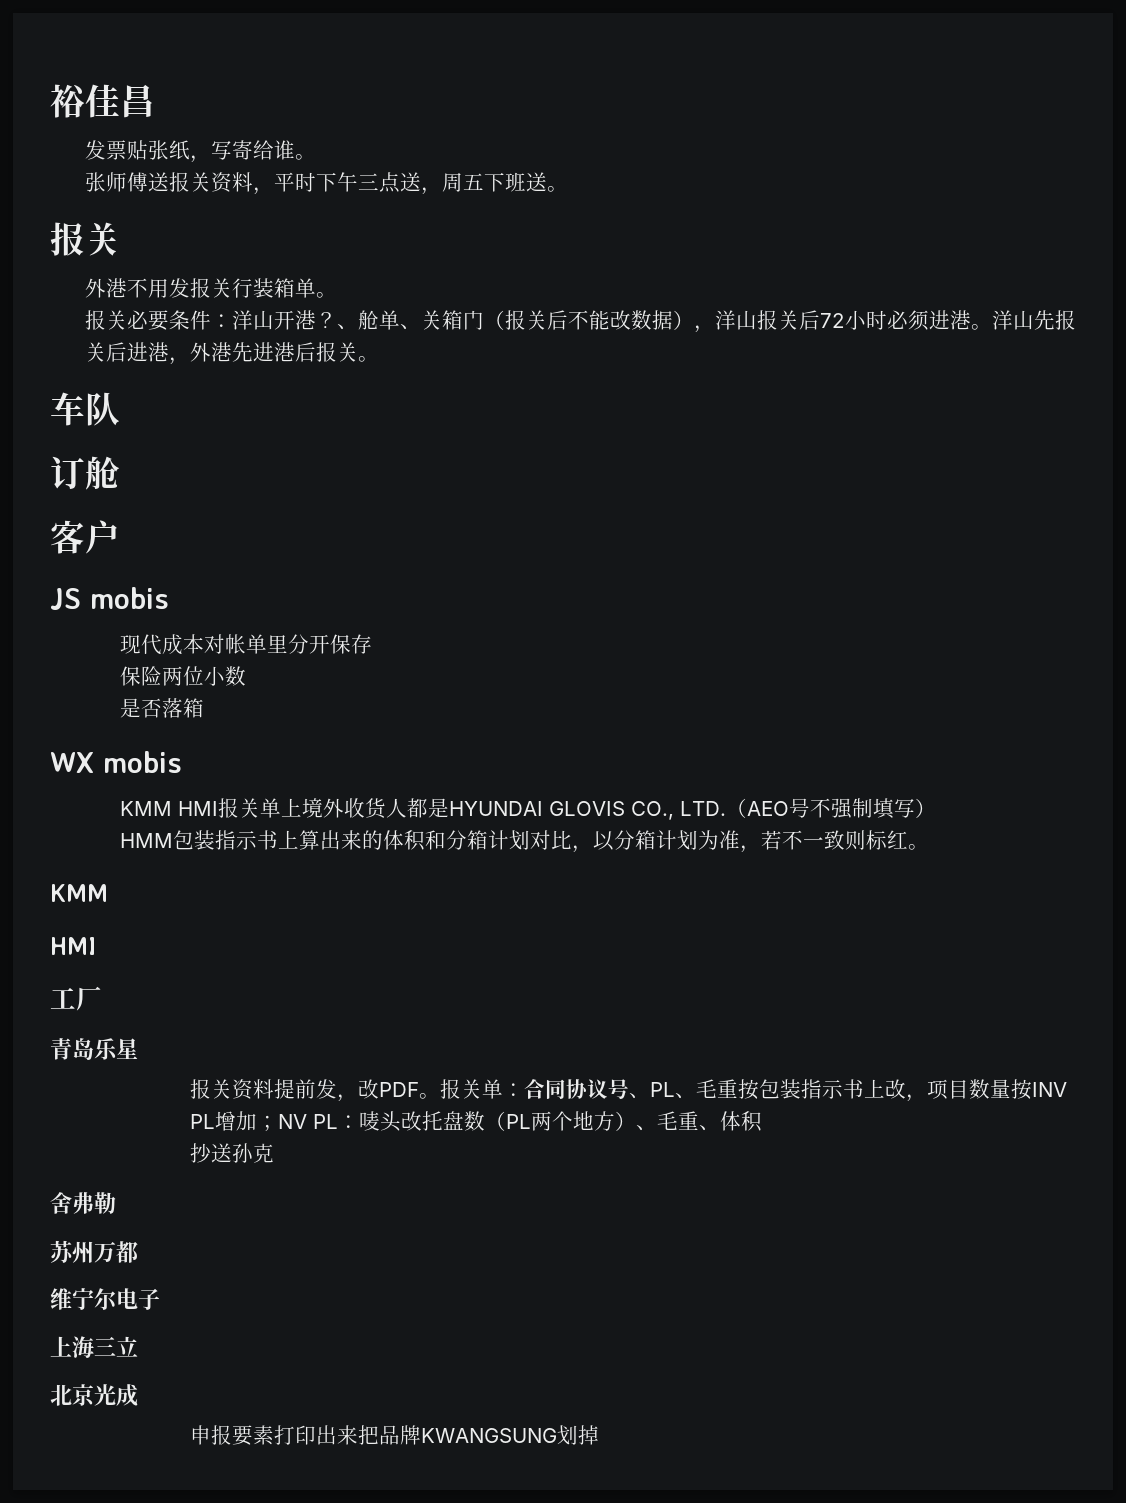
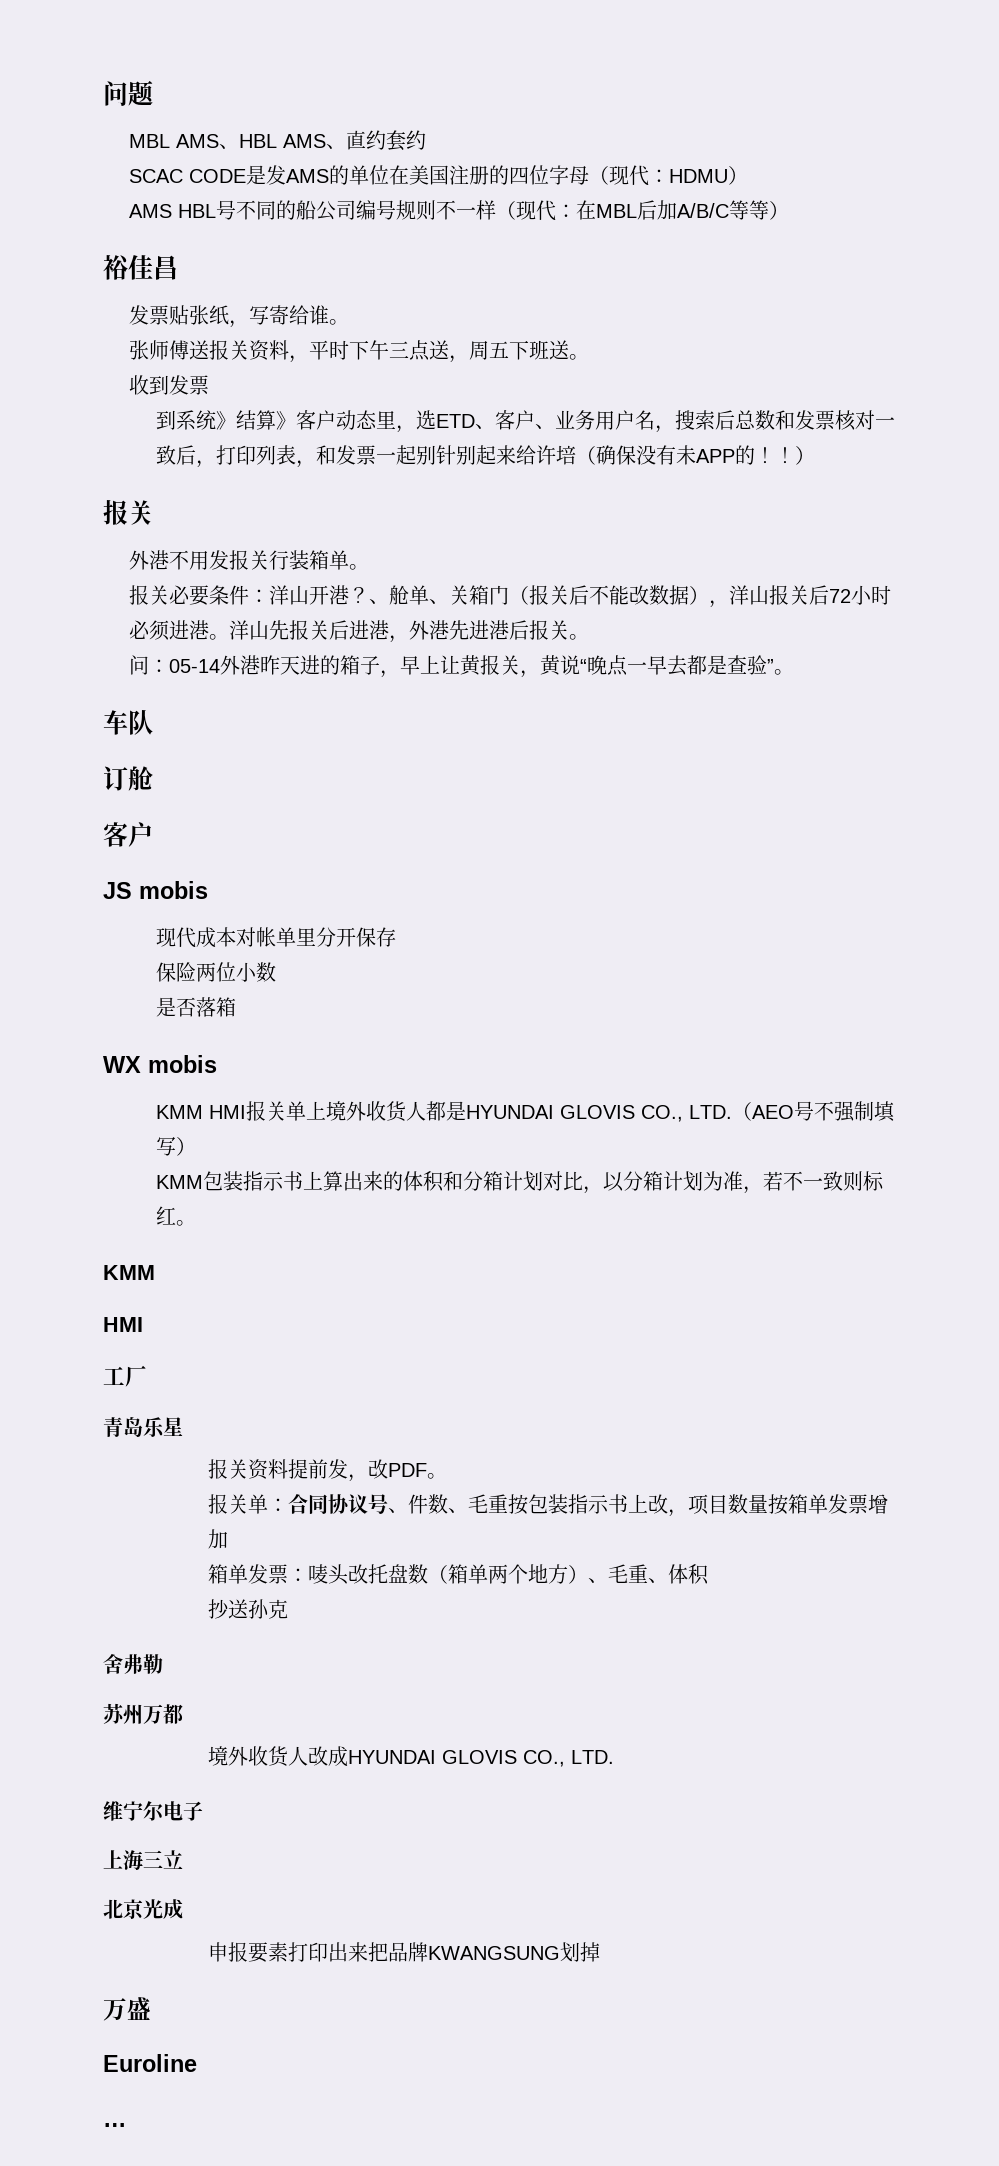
+ 问题
+ MBL AMS、HBL AMS、直约套约
+ SCAC CODE是发AMS的单位在美国注册的四位字母（现代：HDMU）
+ AMS HBL号不同的船公司编号规则不一样（现代：在MBL后加A/B/C等等）
+ 收到发票
+ 到系统》结算》客户动态里，选ETD、客户、业务用户名，搜索后总数和发票核对一致后，打印列表，和发票一起别针别起来给许培（确保没有未APP的！！）
+ 问：05-14外港昨天进的箱子，早上让黄报关，黄说“晚点一早去都是查验”。
- HMM包装指示书上算出来的体积和分箱计划对比，以分箱计划为准，若不一致则标红。
+ KMM包装指示书上算出来的体积和分箱计划对比，以分箱计划为准，若不一致则标红。
- 报关资料提前发，改PDF。报关单：合同协议号、PL、毛重按包装指示书上改，项目数量按INV PL增加；NV PL：唛头改托盘数（PL两个地方）、毛重、体积
+ 报关资料提前发，改PDF。
+ 报关单：合同协议号、件数、毛重按包装指示书上改，项目数量按箱单发票增加
+ 箱单发票：唛头改托盘数（箱单两个地方）、毛重、体积
+ 境外收货人改成HYUNDAI GLOVIS CO., LTD.
+ 万盛
+ Euroline
+ …

